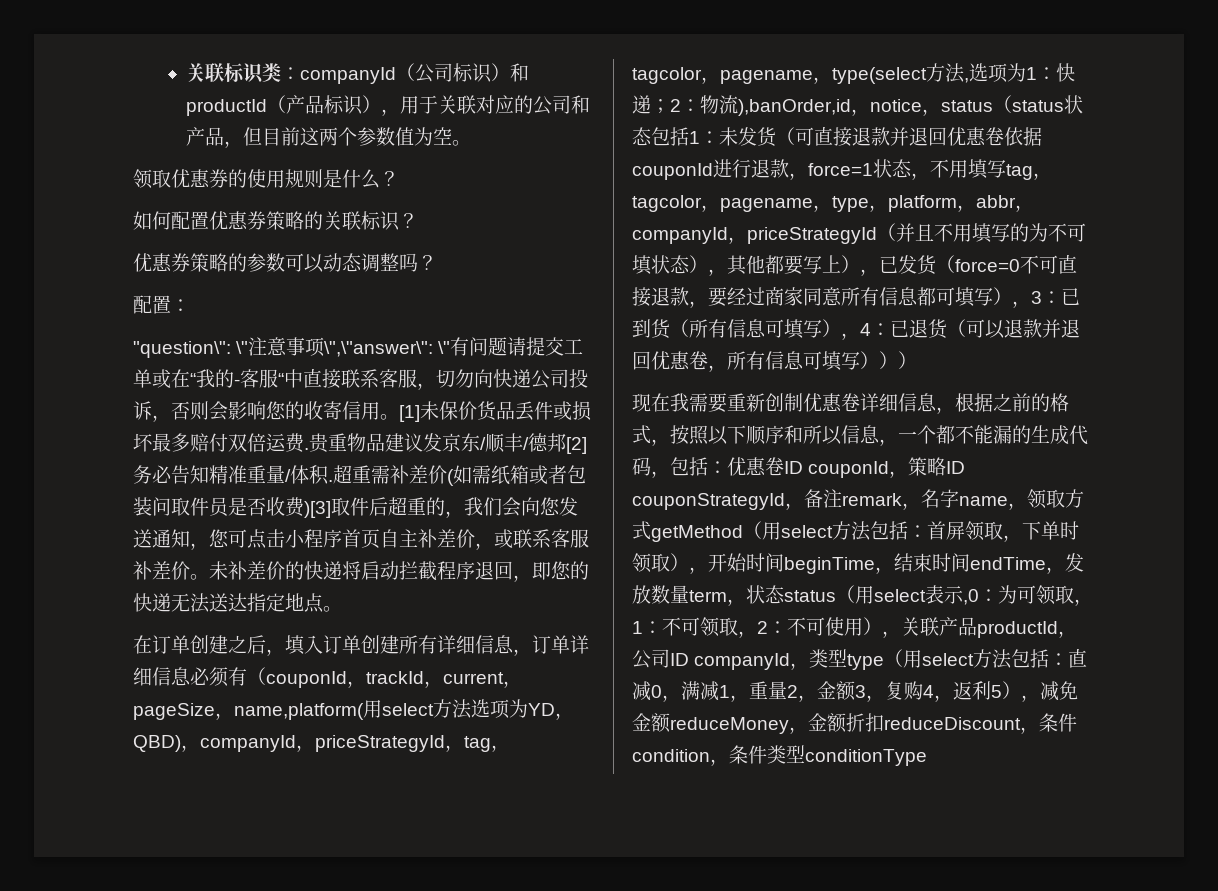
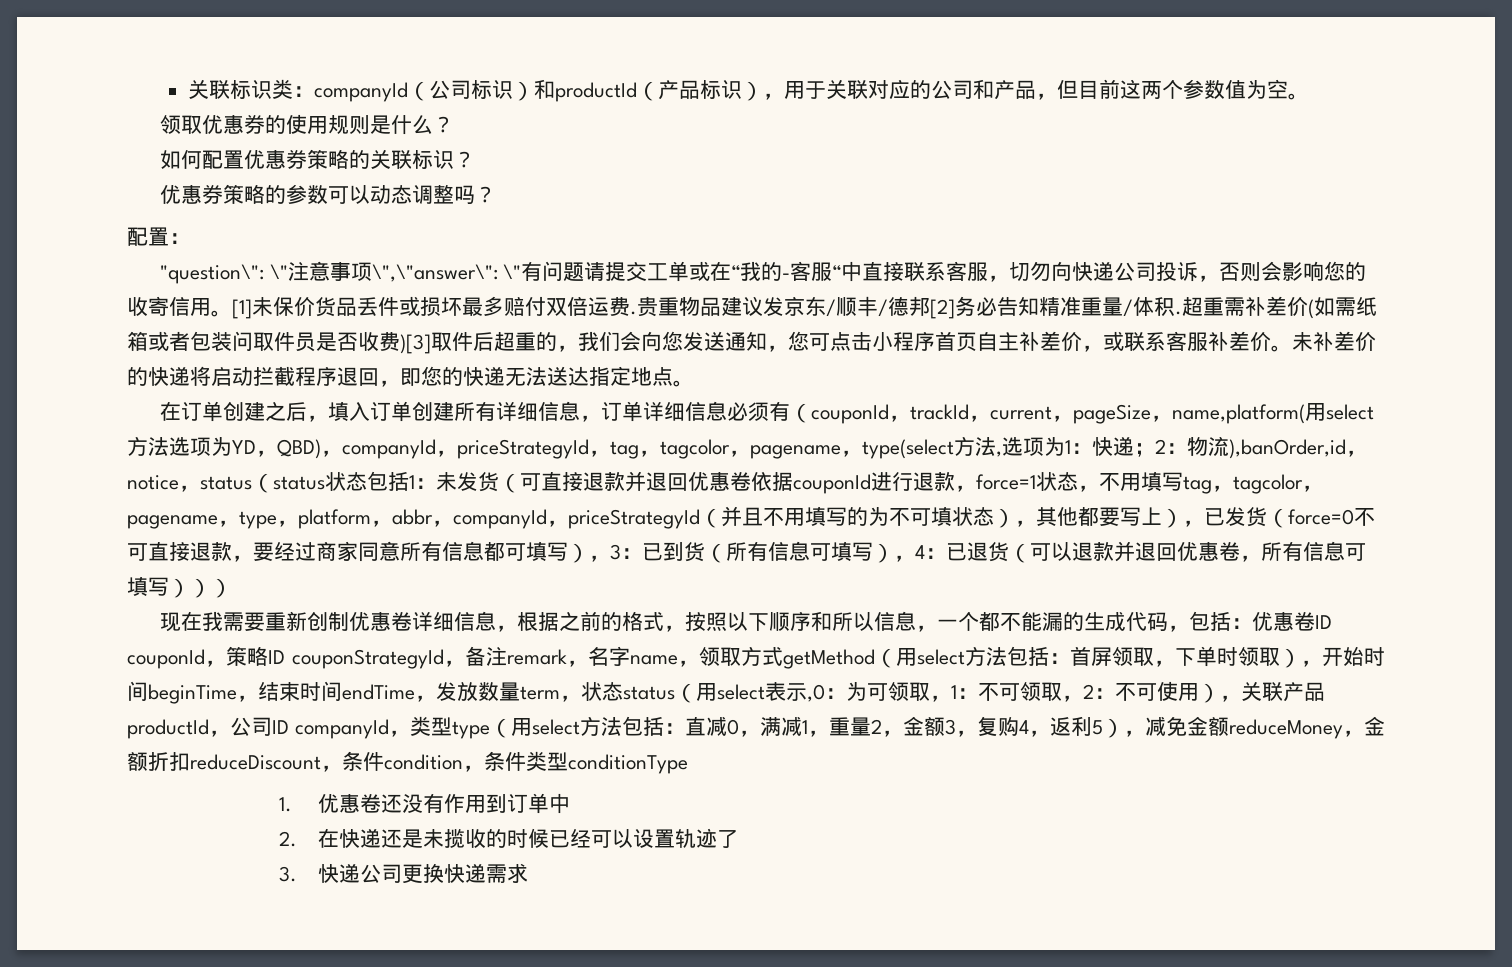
+ 1.优惠卷还没有作用到订单中
+ 2.在快递还是未揽收的时候已经可以设置轨迹了
+ 3.快递公司更换快递需求

